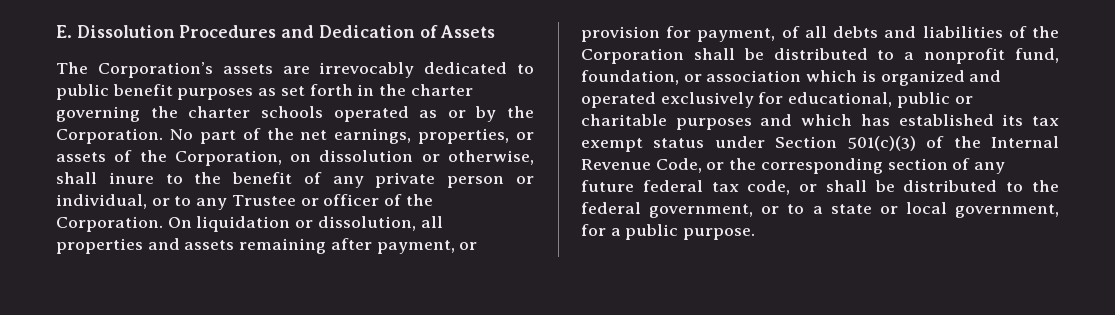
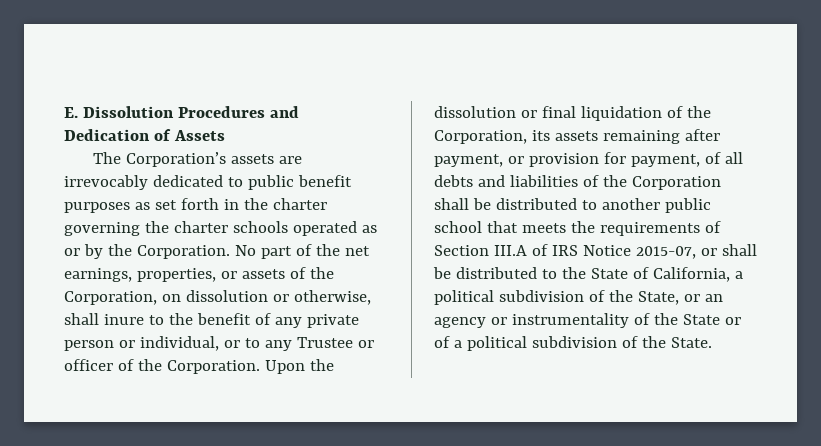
- On liquidation or dissolution, all properties and assets remaining after payment, or provision for payment, of all debts and liabilities of the Corporation shall be distributed to a nonprofit fund, foundation, or association which is organized and operated exclusively for educational, public or charitable purposes and which has established its tax exempt status under Section 501(c)(3) of the Internal Revenue Code, or the corresponding section of any future federal tax code, or shall be distributed to the federal government, or to a state or local government, for a public purpose.
+ Upon the dissolution or final liquidation of the Corporation, its assets remaining after payment, or provision for payment, of all debts and liabilities of the Corporation shall be distributed to another public school that meets the requirements of Section III.A of IRS Notice 2015-07, or shall be distributed to the State of California, a political subdivision of the State, or an agency or instrumentality of the State or of a political subdivision of the State.

